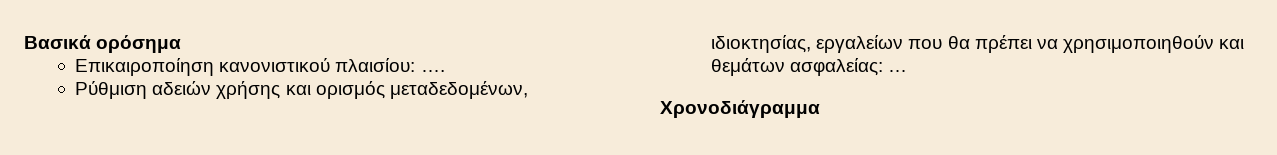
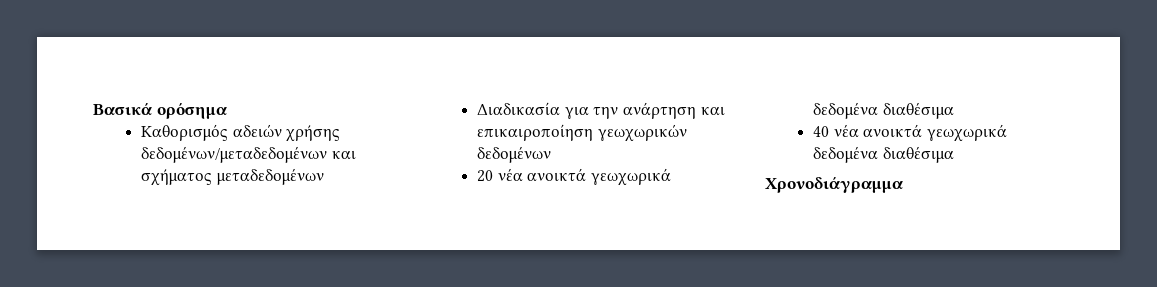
- Επικαιροποίηση κανονιστικού πλαισίου: ….
- Ρύθμιση αδειών χρήσης και ορισμός μεταδεδομένων, ιδιοκτησίας, εργαλείων που θα πρέπει να χρησιμοποιηθούν και θεμάτων ασφαλείας: …
+ Καθορισμός αδειών χρήσης δεδομένων/μεταδεδομένων και σχήματος μεταδεδομένων
+ Διαδικασία για την ανάρτηση και επικαιροποίηση γεωχωρικών δεδομένων
+ 20 νέα ανοικτά γεωχωρικά δεδομένα διαθέσιμα
+ 40 νέα ανοικτά γεωχωρικά δεδομένα διαθέσιμα

